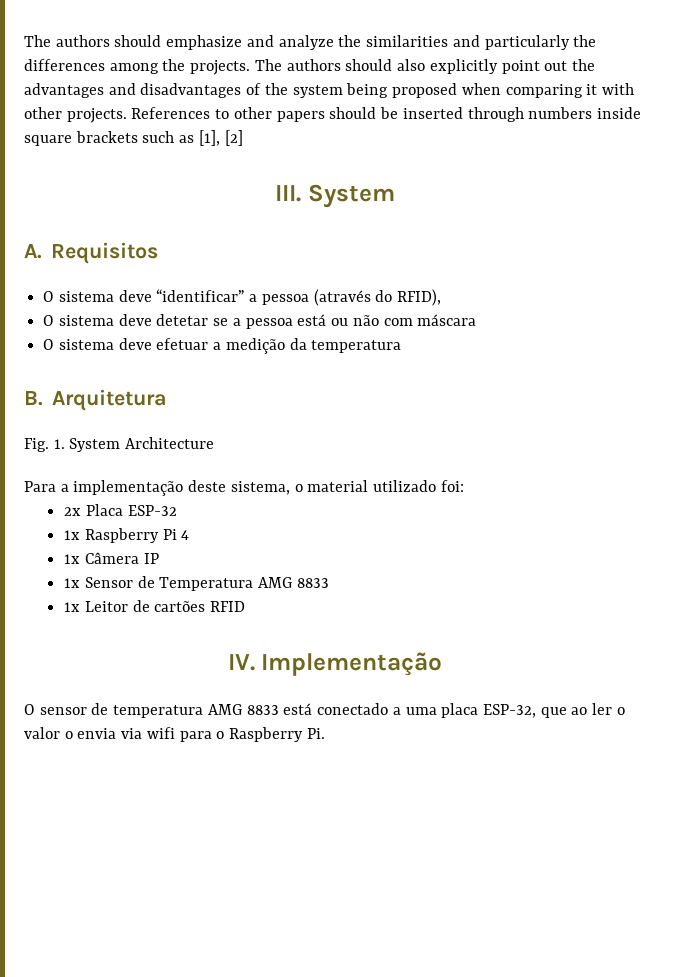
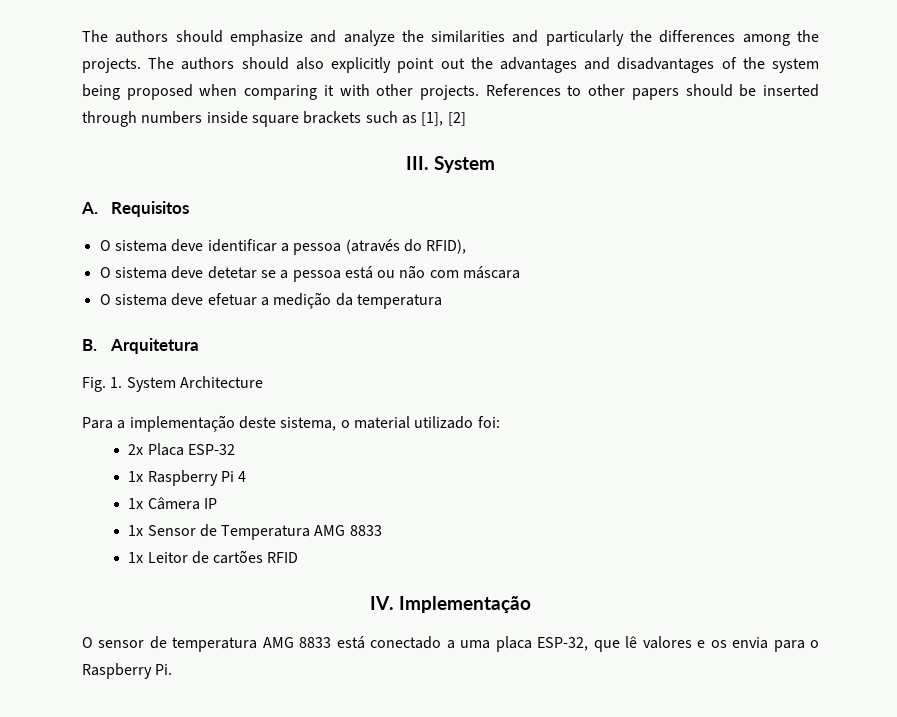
- O sistema deve “identificar” a pessoa (através do RFID),
+ O sistema deve identificar a pessoa (através do RFID),
- O sensor de temperatura AMG 8833 está conectado a uma placa ESP-32, que ao ler o valor o envia via wifi para o Raspberry Pi.
+ O sensor de temperatura AMG 8833 está conectado a uma placa ESP-32, que lê valores e os envia para o Raspberry Pi.

